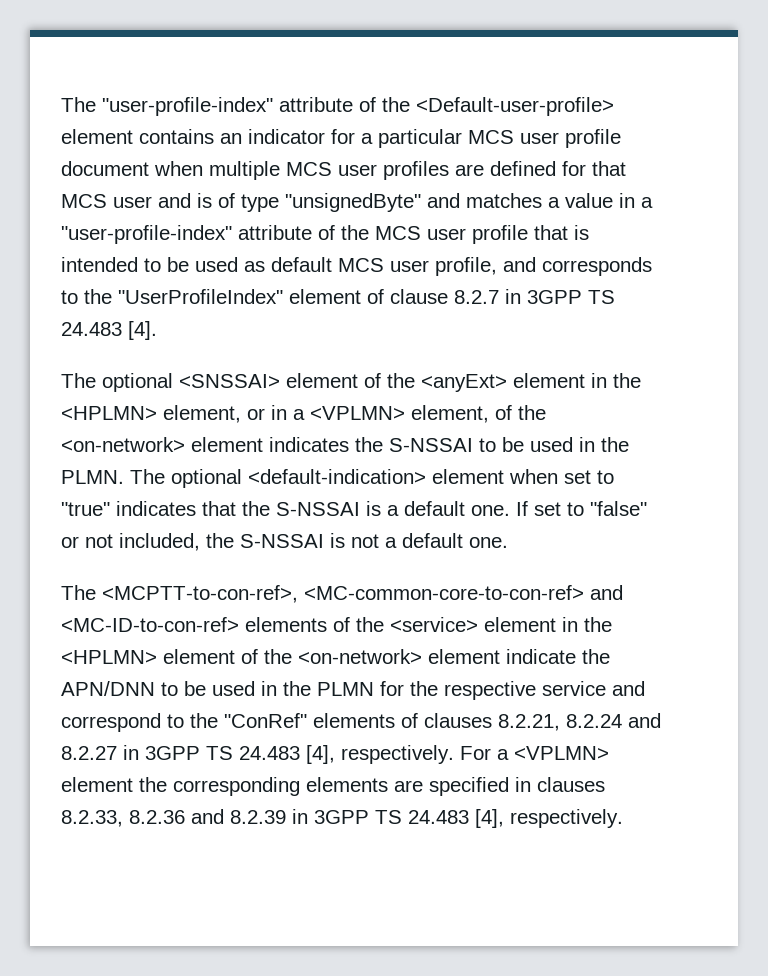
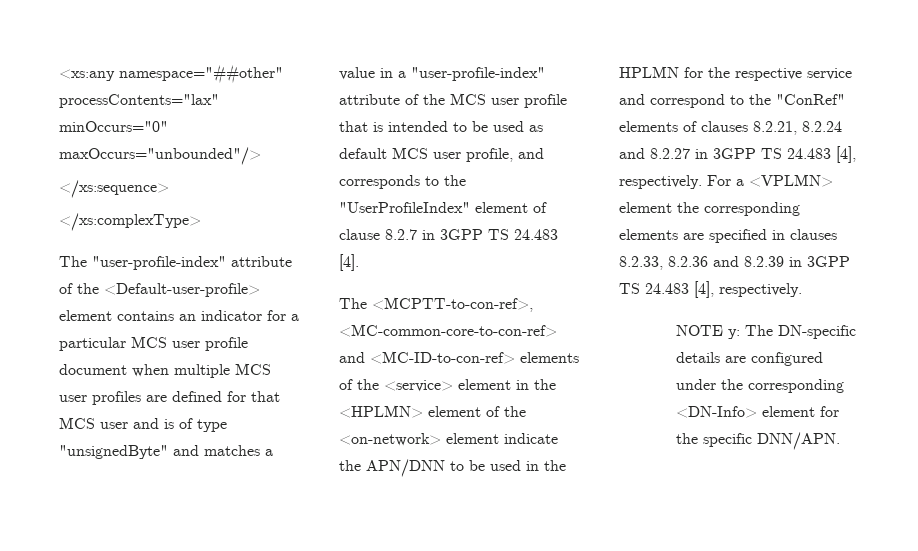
+ <xs:any namespace="##other" processContents="lax" minOccurs="0" maxOccurs="unbounded"/>
+ </xs:sequence>
+ </xs:complexType>
- The optional <SNSSAI> element of the <anyExt> element in the <HPLMN> element, or in a <VPLMN> element, of the <on-network> element indicates the S-NSSAI to be used in the PLMN. The optional <default-indication> element when set to "true" indicates that the S-NSSAI is a default one. If set to "false" or not included, the S-NSSAI is not a default one.
- The <MCPTT-to-con-ref>, <MC-common-core-to-con-ref> and <MC-ID-to-con-ref> elements of the <service> element in the <HPLMN> element of the <on-network> element indicate the APN/DNN to be used in the PLMN for the respective service and correspond to the "ConRef" elements of clauses 8.2.21, 8.2.24 and 8.2.27 in 3GPP TS 24.483 [4], respectively.
+ The <MCPTT-to-con-ref>, <MC-common-core-to-con-ref> and <MC-ID-to-con-ref> elements of the <service> element in the <HPLMN> element of the <on-network> element indicate the APN/DNN to be used in the HPLMN for the respective service and correspond to the "ConRef" elements of clauses 8.2.21, 8.2.24 and 8.2.27 in 3GPP TS 24.483 [4], respectively.
+ NOTE y: The DN-specific details are configured under the corresponding <DN-Info> element for the specific DNN/APN.

